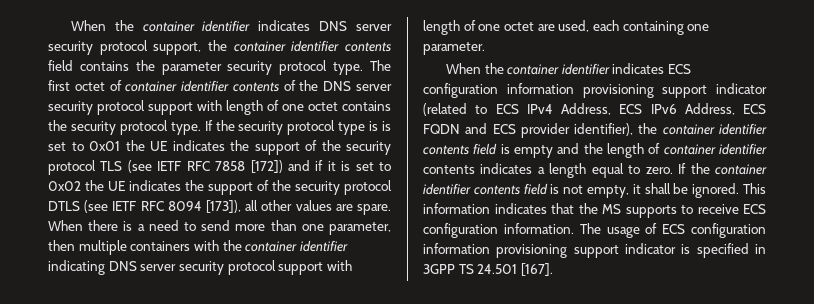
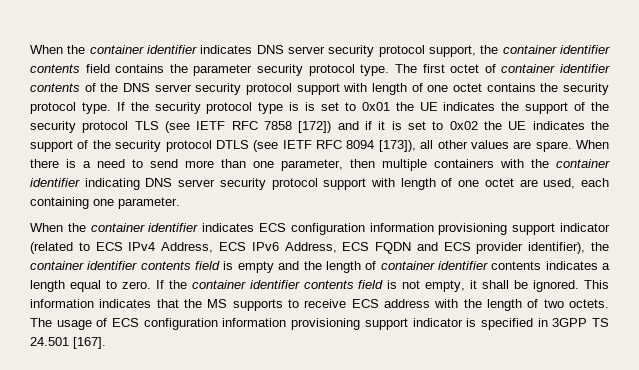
- This information indicates that the MS supports to receive ECS configuration information.
+ This information indicates that the MS supports to receive ECS address with the length of two octets.

